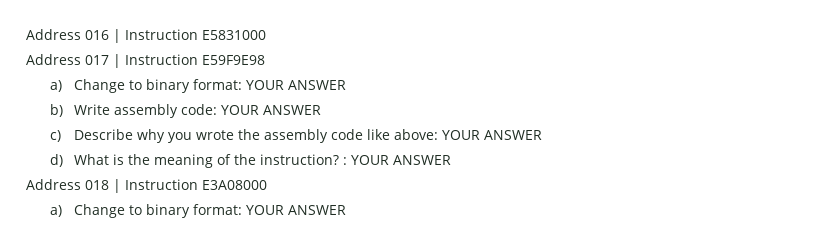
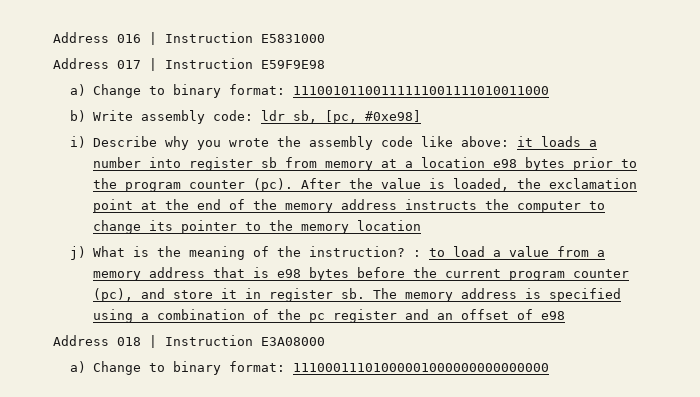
  Address 017 | Instruction E59F9E98
- a) Change to binary format: YOUR ANSWER
+ a) Change to binary format: 11100101100111111001111010011000
- b) Write assembly code: YOUR ANSWER
- c) Describe why you wrote the assembly code like above: YOUR ANSWER
- d) What is the meaning of the instruction? : YOUR ANSWER
+ b) Write assembly code: ldr sb, [pc, #0xe98]
+ i) Describe why you wrote the assembly code like above: it loads a number into register sb from memory at a location e98 bytes prior to the program counter (pc). After the value is loaded, the exclamation point at the end of the memory address instructs the computer to change its pointer to the memory location
+ j) What is the meaning of the instruction? : to load a value from a memory address that is e98 bytes before the current program counter (pc), and store it in register sb. The memory address is specified using a combination of the pc register and an offset of e98
  Address 018 | Instruction E3A08000
- a) Change to binary format: YOUR ANSWER
+ a) Change to binary format: 11100011101000001000000000000000

